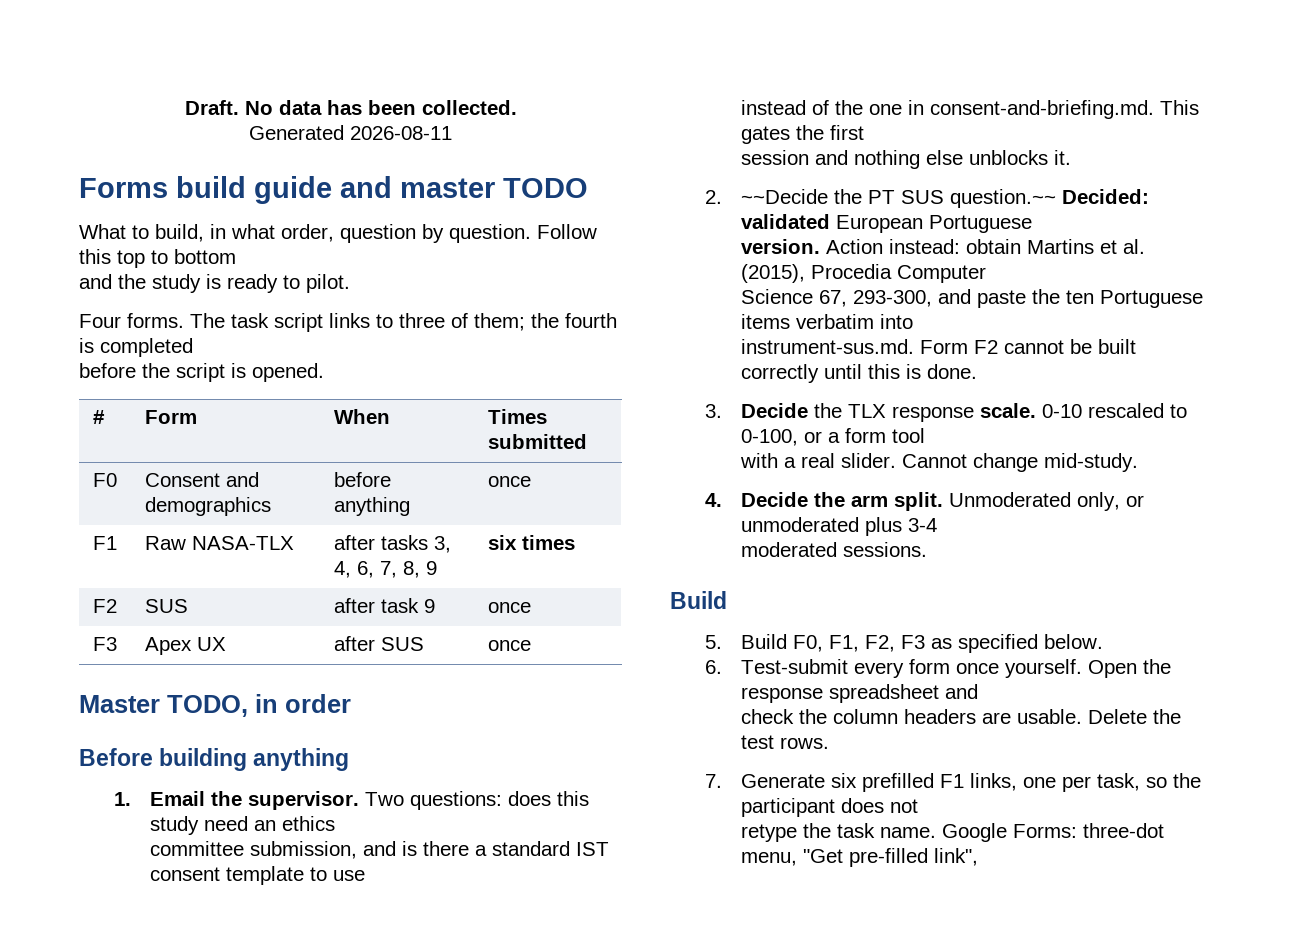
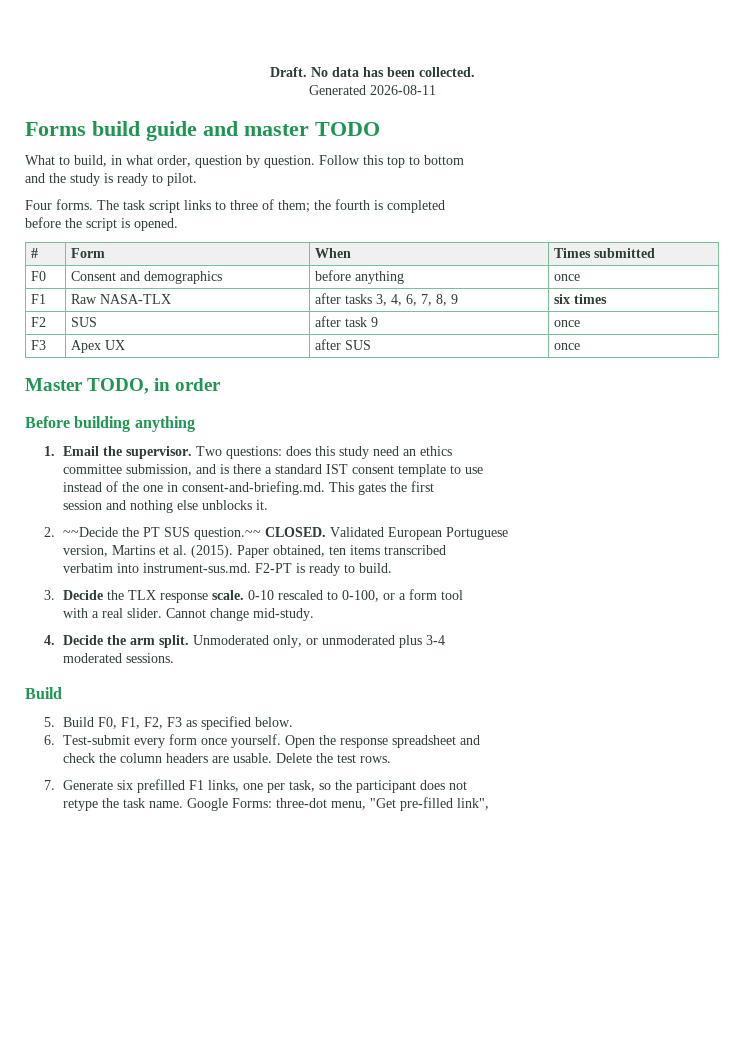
- 2. ~~Decide the PT SUS question.~~ Decided: validated European Portuguese
+ 2. ~~Decide the PT SUS question.~~ CLOSED. Validated European Portuguese
- version. Action instead: obtain Martins et al. (2015), Procedia Computer
- Science 67, 293-300, and paste the ten Portuguese items verbatim into
- instrument-sus.md. Form F2 cannot be built correctly until this is done.
+ version, Martins et al. (2015). Paper obtained, ten items transcribed
+ verbatim into instrument-sus.md. F2-PT is ready to build.

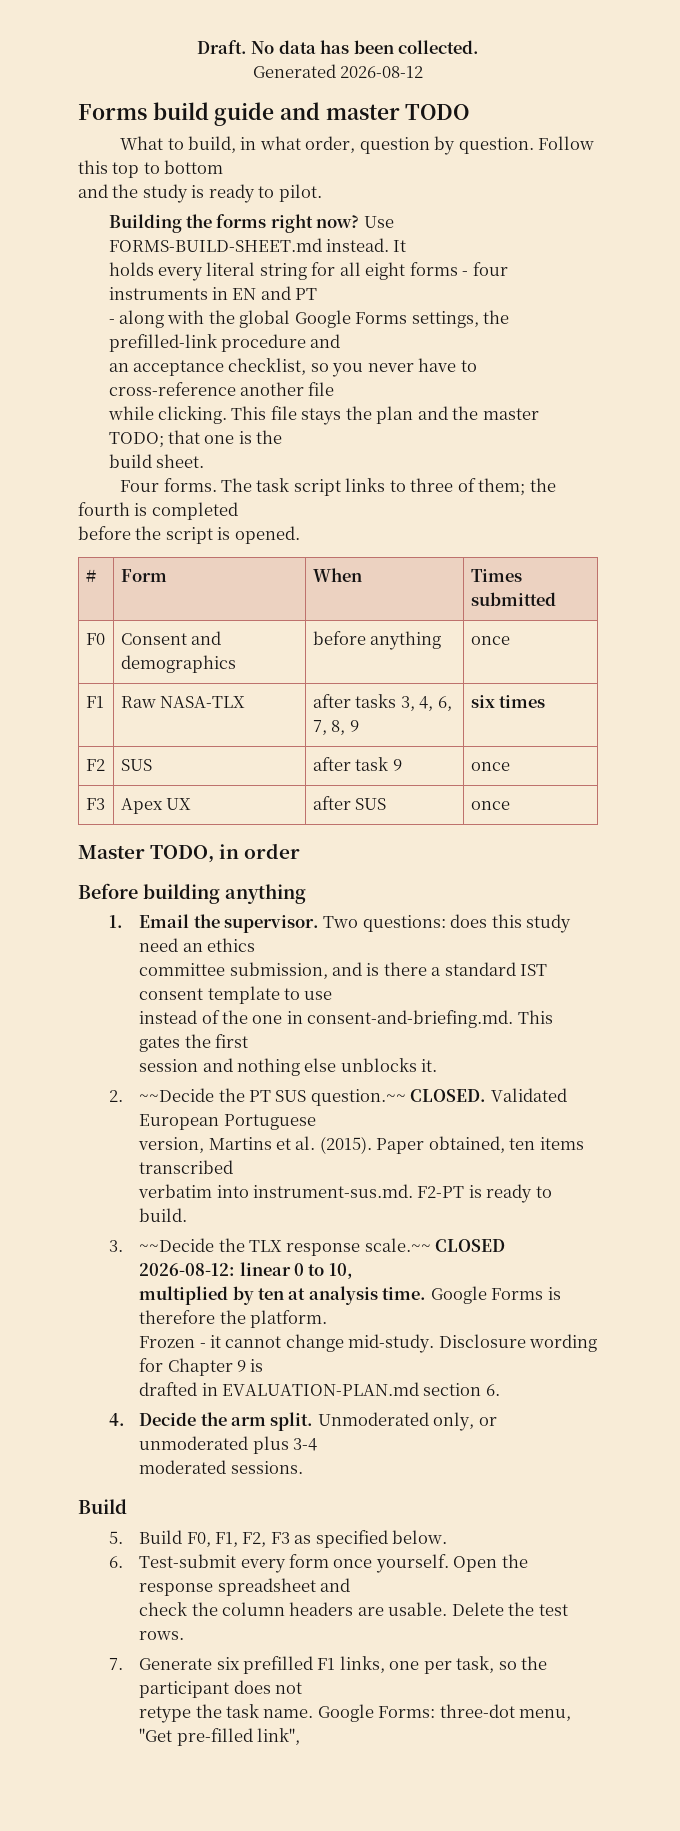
- Generated 2026-08-11
+ Generated 2026-08-12
+ Building the forms right now? Use FORMS-BUILD-SHEET.md instead. It
+ holds every literal string for all eight forms - four instruments in EN and PT
+ - along with the global Google Forms settings, the prefilled-link procedure and
+ an acceptance checklist, so you never have to cross-reference another file
+ while clicking. This file stays the plan and the master TODO; that one is the
+ build sheet.
- 3. Decide the TLX response scale. 0-10 rescaled to 0-100, or a form tool
- with a real slider. Cannot change mid-study.
+ 3. ~~Decide the TLX response scale.~~ CLOSED 2026-08-12: linear 0 to 10,
+ multiplied by ten at analysis time. Google Forms is therefore the platform.
+ Frozen - it cannot change mid-study. Disclosure wording for Chapter 9 is
+ drafted in EVALUATION-PLAN.md section 6.

